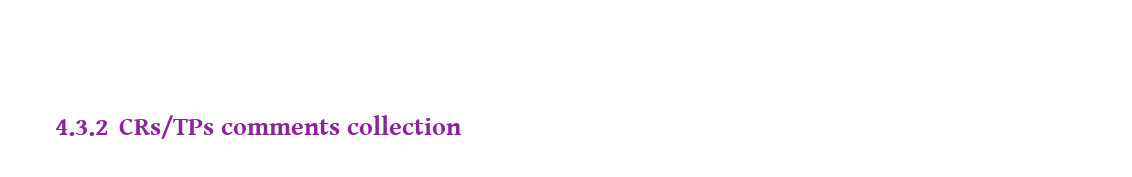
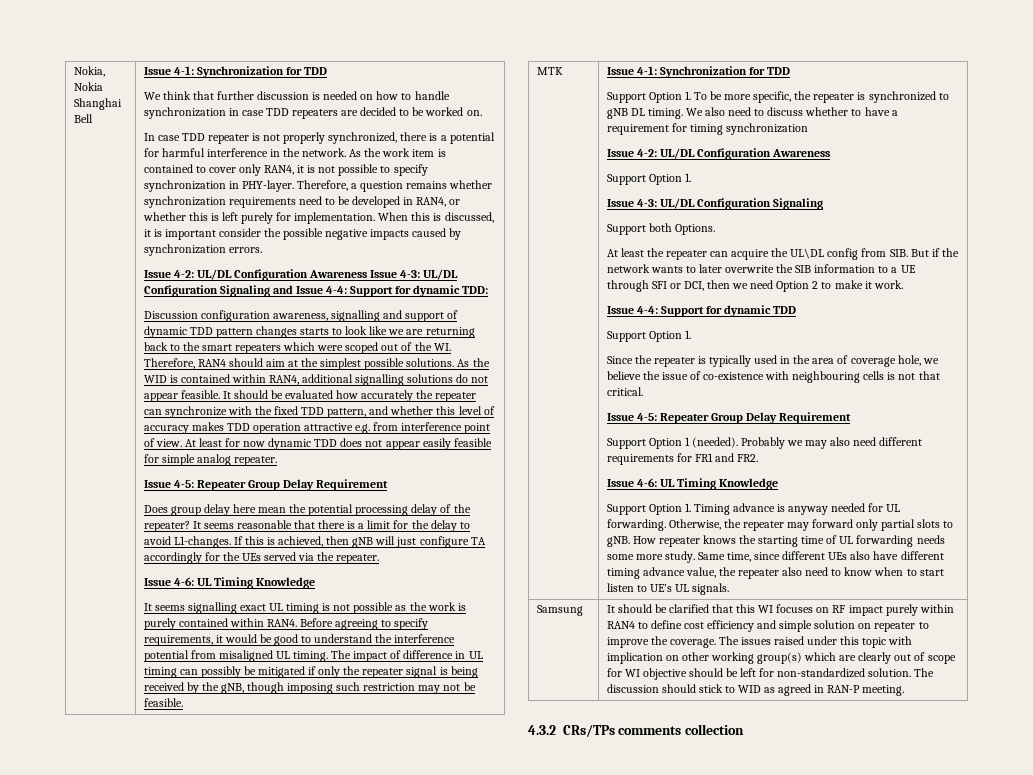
+ Nokia, Nokia Shanghai Bell | Issue 4-1: Synchronization for TDD
+ We think that further discussion is needed on how to handle synchronization in case TDD repeaters are decided to be worked on.
+ In case TDD repeater is not properly synchronized, there is a potential for harmful interference in the network. As the work item is contained to cover only RAN4, it is not possible to specify synchronization in PHY-layer. Therefore, a question remains whether synchronization requirements need to be developed in RAN4, or whether this is left purely for implementation. When this is discussed, it is important consider the possible negative impacts caused by synchronization errors.
+ Issue 4-2: UL/DL Configuration Awareness Issue 4-3: UL/DL Configuration Signaling and Issue 4-4: Support for dynamic TDD:
+ Discussion configuration awareness, signalling and support of dynamic TDD pattern changes starts to look like we are returning back to the smart repeaters which were scoped out of the WI. Therefore, RAN4 should aim at the simplest possible solutions. As the WID is contained within RAN4, additional signalling solutions do not appear feasible. It should be evaluated how accurately the repeater can synchronize with the fixed TDD pattern, and whether this level of accuracy makes TDD operation attractive e.g. from interference point of view. At least for now dynamic TDD does not appear easily feasible for simple analog repeater.
+ Issue 4-5: Repeater Group Delay Requirement
+ Does group delay here mean the potential processing delay of the repeater? It seems reasonable that there is a limit for the delay to avoid L1-changes. If this is achieved, then gNB will just configure TA accordingly for the UEs served via the repeater.
+ Issue 4-6: UL Timing Knowledge
+ It seems signalling exact UL timing is not possible as the work is purely contained within RAN4. Before agreeing to specify requirements, it would be good to understand the interference potential from misaligned UL timing. The impact of difference in UL timing can possibly be mitigated if only the repeater signal is being received by the gNB, though imposing such restriction may not be feasible.
+ MTK | Issue 4-1: Synchronization for TDD
+ Support Option 1. To be more specific, the repeater is synchronized to gNB DL timing. We also need to discuss whether to have a requirement for timing synchronization
+ Issue 4-2: UL/DL Configuration Awareness
+ Support Option 1.
+ Issue 4-3: UL/DL Configuration Signaling
+ Support both Options.
+ At least the repeater can acquire the UL\DL config from SIB. But if the network wants to later overwrite the SIB information to a UE through SFI or DCI, then we need Option 2 to make it work.
+ Issue 4-4: Support for dynamic TDD
+ Support Option 1.
+ Since the repeater is typically used in the area of coverage hole, we believe the issue of co-existence with neighbouring cells is not that critical.
+ Issue 4-5: Repeater Group Delay Requirement
+ Support Option 1 (needed). Probably we may also need different requirements for FR1 and FR2.
+ Issue 4-6: UL Timing Knowledge
+ Support Option 1. Timing advance is anyway needed for UL forwarding. Otherwise, the repeater may forward only partial slots to gNB. How repeater knows the starting time of UL forwarding needs some more study. Same time, since different UEs also have different timing advance value, the repeater also need to know when to start listen to UE’s UL signals.
+ Samsung | It should be clarified that this WI focuses on RF impact purely within RAN4 to define cost efficiency and simple solution on repeater to improve the coverage. The issues raised under this topic with implication on other working group(s) which are clearly out of scope for WI objective should be left for non-standardized solution. The discussion should stick to WID as agreed in RAN-P meeting.

